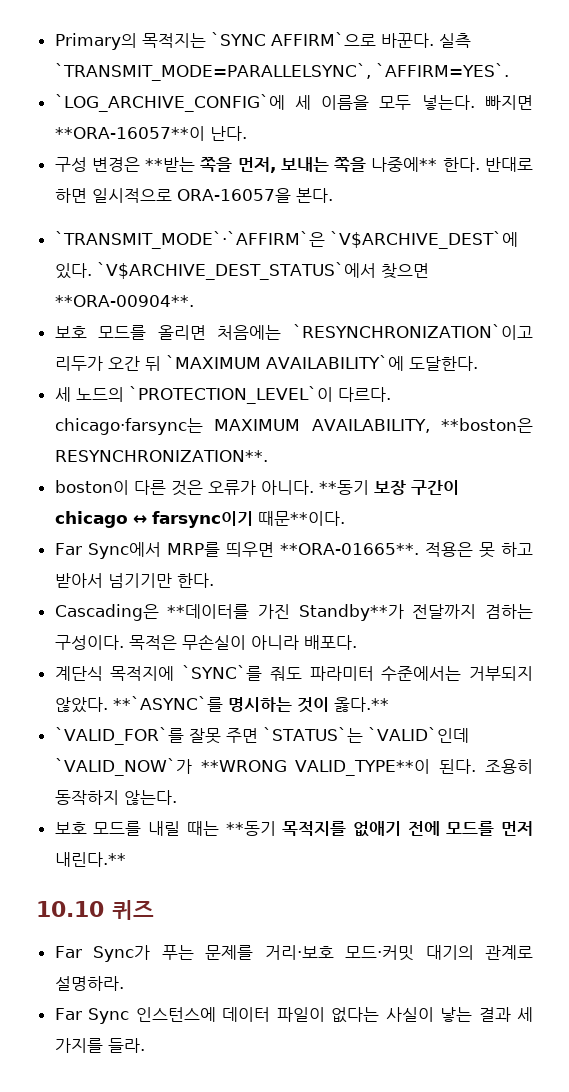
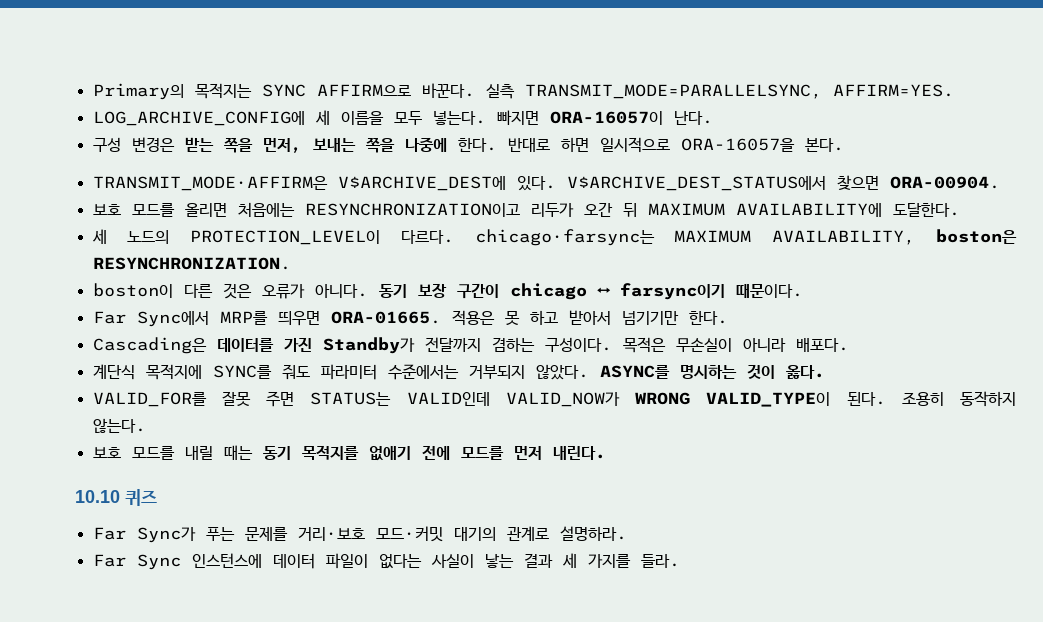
- Primary의 목적지는 `SYNC AFFIRM`으로 바꾼다. 실측 `TRANSMIT_MODE=PARALLELSYNC`, `AFFIRM=YES`.
- `LOG_ARCHIVE_CONFIG`에 세 이름을 모두 넣는다.
+ Primary의 목적지는 SYNC AFFIRM으로 바꾼다. 실측 TRANSMIT_MODE=PARALLELSYNC, AFFIRM=YES.
+ LOG_ARCHIVE_CONFIG에 세 이름을 모두 넣는다.
- 빠지면 **ORA-16057**이 난다.
+ 빠지면 ORA-16057이 난다.
- 구성 변경은 **받는 쪽을 먼저, 보내는 쪽을 나중에** 한다.
+ 구성 변경은 받는 쪽을 먼저, 보내는 쪽을 나중에 한다.
- `TRANSMIT_MODE`·`AFFIRM`은 `V$ARCHIVE_DEST`에 있다. `V$ARCHIVE_DEST_STATUS`에서 찾으면 **ORA-00904**.
+ TRANSMIT_MODE·AFFIRM은 V$ARCHIVE_DEST에 있다. V$ARCHIVE_DEST_STATUS에서 찾으면 ORA-00904.
- 보호 모드를 올리면 처음에는 `RESYNCHRONIZATION`이고 리두가 오간 뒤 `MAXIMUM AVAILABILITY`에 도달한다.
+ 보호 모드를 올리면 처음에는 RESYNCHRONIZATION이고 리두가 오간 뒤 MAXIMUM AVAILABILITY에 도달한다.
- 세 노드의 `PROTECTION_LEVEL`이 다르다. chicago·farsync는 MAXIMUM AVAILABILITY, **boston은 RESYNCHRONIZATION**.
+ 세 노드의 PROTECTION_LEVEL이 다르다. chicago·farsync는 MAXIMUM AVAILABILITY, boston은 RESYNCHRONIZATION.
- **동기 보장 구간이 chicago ↔ farsync이기 때문**이다.
+ 동기 보장 구간이 chicago ↔ farsync이기 때문이다.
- Far Sync에서 MRP를 띄우면 **ORA-01665**.
+ Far Sync에서 MRP를 띄우면 ORA-01665.
- Cascading은 **데이터를 가진 Standby**가 전달까지 겸하는 구성이다.
+ Cascading은 데이터를 가진 Standby가 전달까지 겸하는 구성이다.
- 계단식 목적지에 `SYNC`를 줘도 파라미터 수준에서는 거부되지 않았다.
+ 계단식 목적지에 SYNC를 줘도 파라미터 수준에서는 거부되지 않았다.
- **`ASYNC`를 명시하는 것이 옳다.**
- `VALID_FOR`를 잘못 주면 `STATUS`는 `VALID`인데 `VALID_NOW`가 **WRONG VALID_TYPE**이 된다.
+ ASYNC를 명시하는 것이 옳다.
+ VALID_FOR를 잘못 주면 STATUS는 VALID인데 VALID_NOW가 WRONG VALID_TYPE이 된다.
- 보호 모드를 내릴 때는 **동기 목적지를 없애기 전에 모드를 먼저 내린다.**
+ 보호 모드를 내릴 때는 동기 목적지를 없애기 전에 모드를 먼저 내린다.

